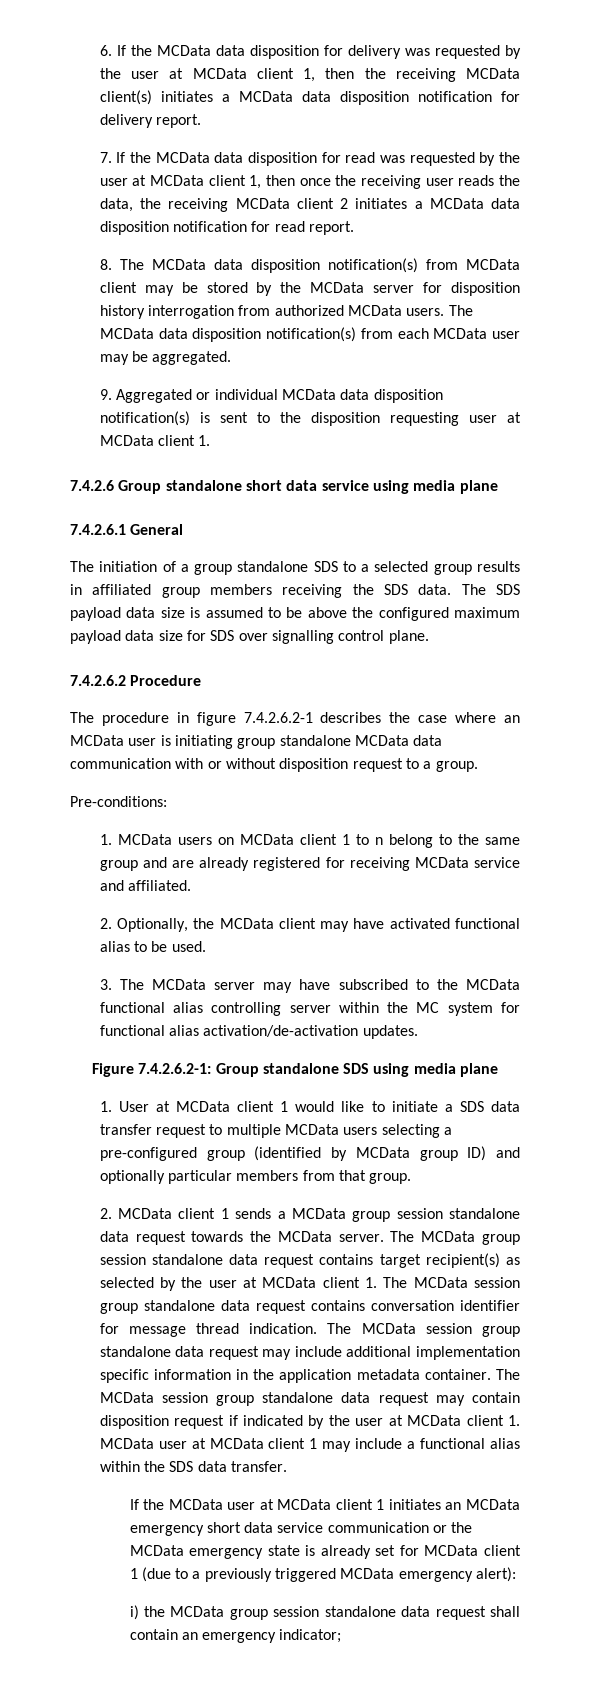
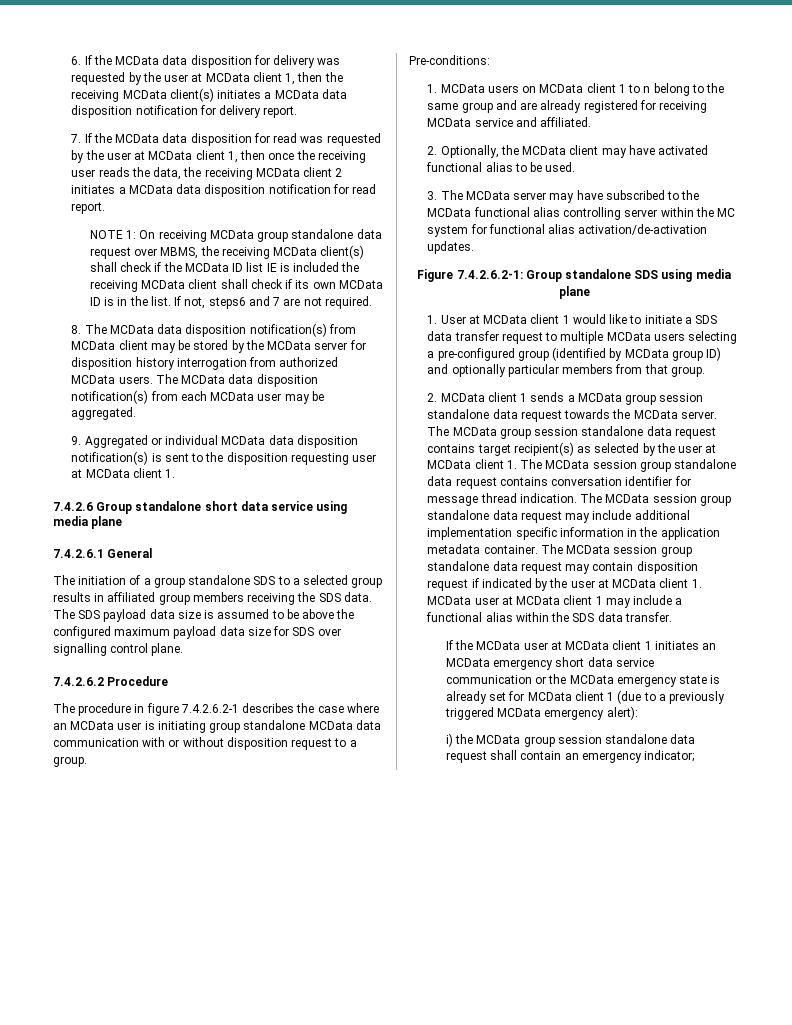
+ NOTE 1: On receiving MCData group standalone data request over MBMS, the receiving MCData client(s) shall check if the MCData ID list IE is included the receiving MCData client shall check if its own MCData ID is in the list. If not, steps6 and 7 are not required.

